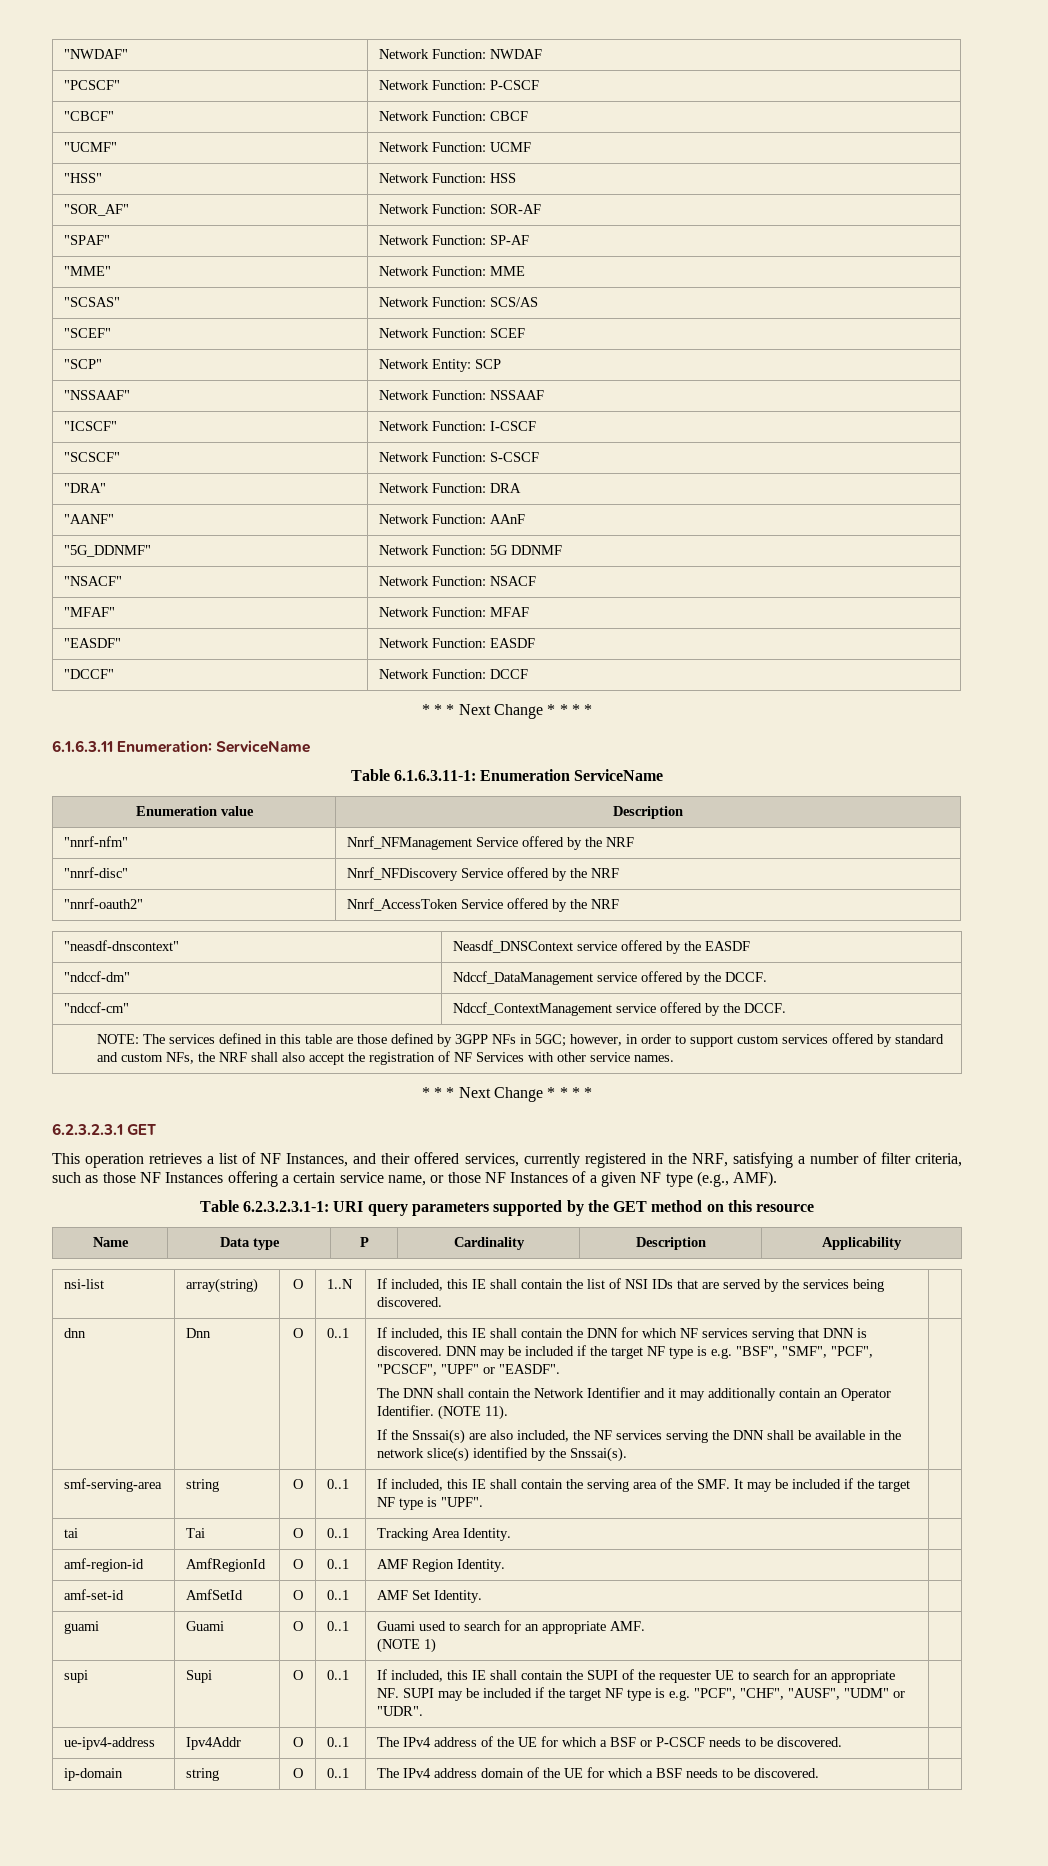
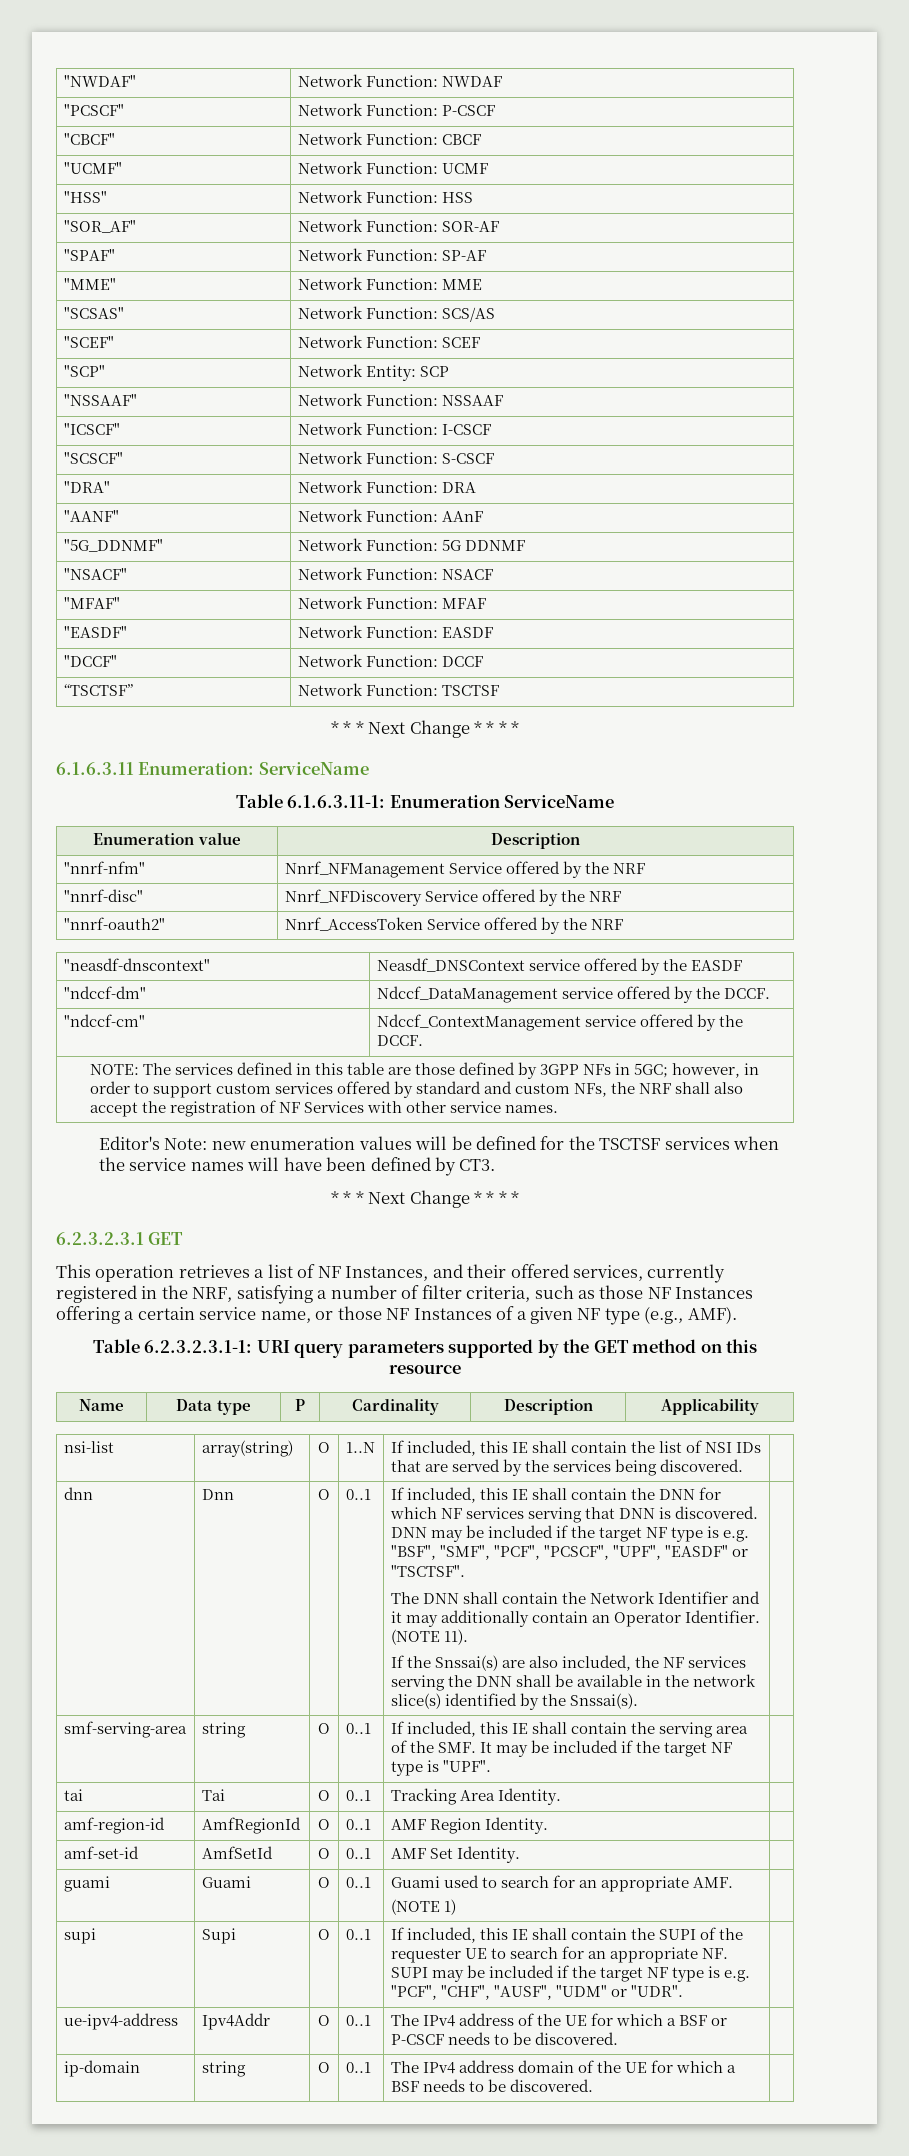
+ “TSCTSF” | Network Function: TSCTSF
+ Editor's Note: new enumeration values will be defined for the TSCTSF services when the service names will have been defined by CT3.
- DNN may be included if the target NF type is e.g. "BSF", "SMF", "PCF", "PCSCF", "UPF" or "EASDF".
+ DNN may be included if the target NF type is e.g. "BSF", "SMF", "PCF", "PCSCF", "UPF", "EASDF" or "TSCTSF".

